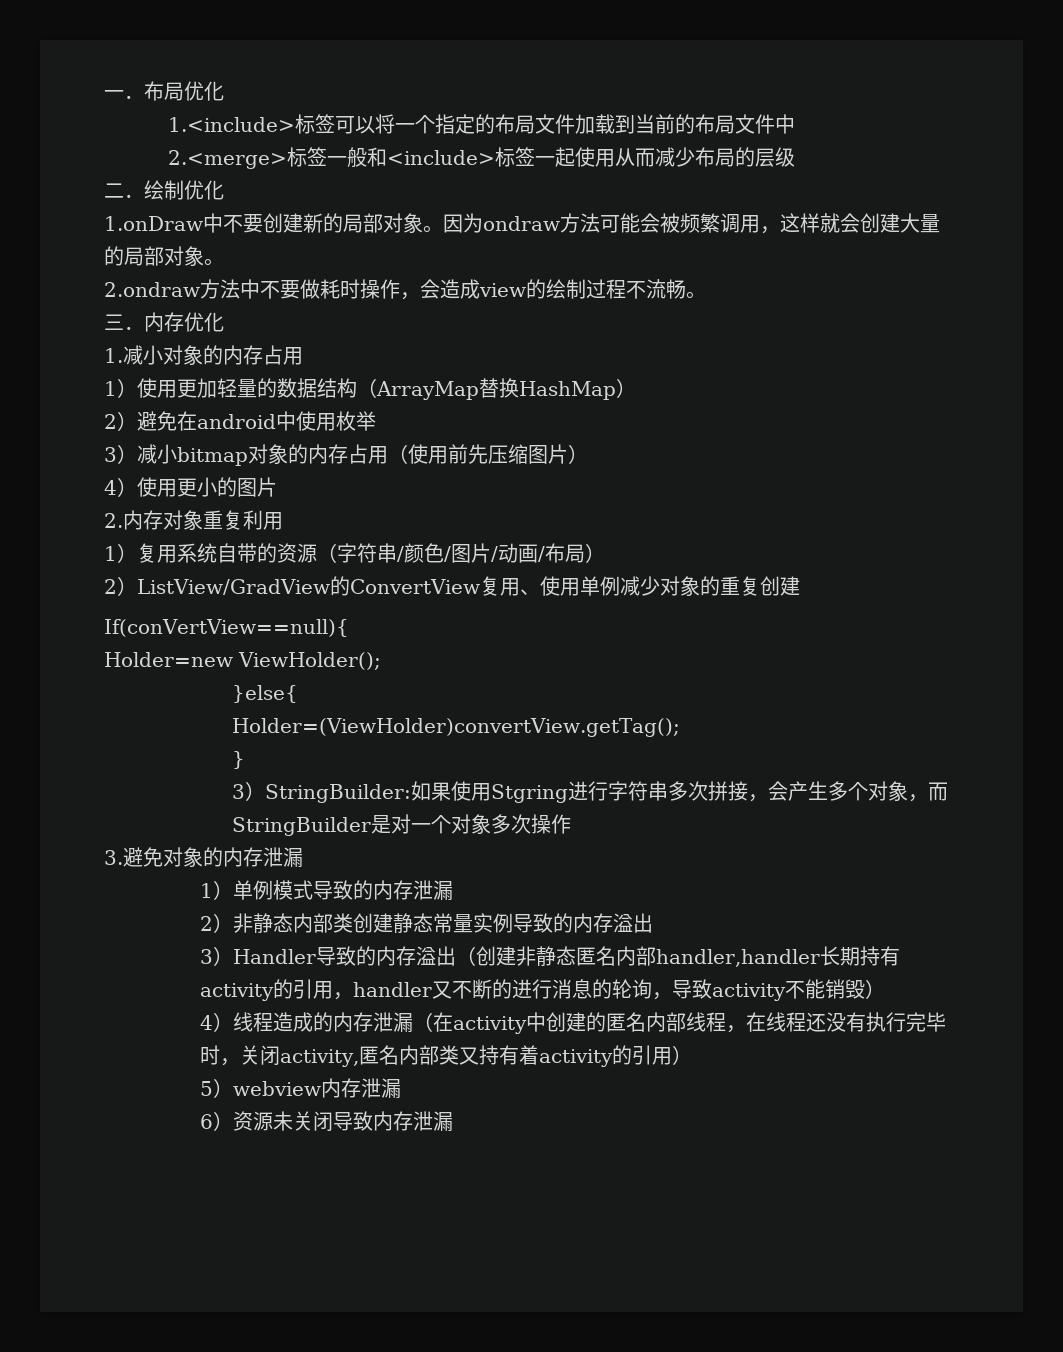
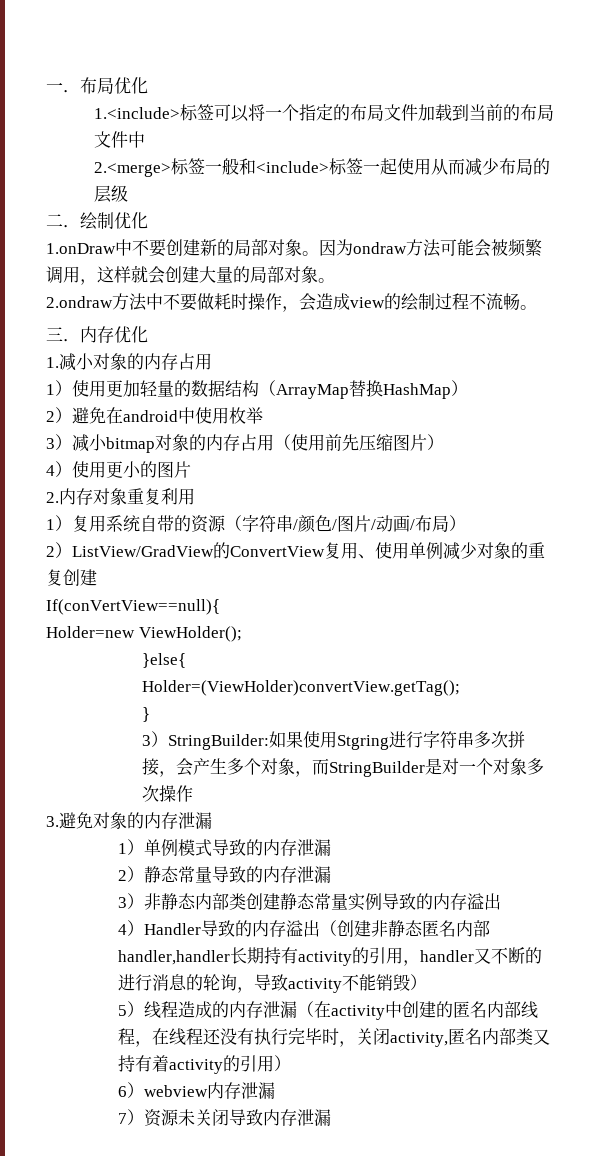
- 2）非静态内部类创建静态常量实例导致的内存溢出
+ 2）静态常量导致的内存泄漏
+ 3）非静态内部类创建静态常量实例导致的内存溢出
- 3）Handler导致的内存溢出（创建非静态匿名内部handler,handler长期持有activity的引用，handler又不断的进行消息的轮询，导致activity不能销毁）
+ 4）Handler导致的内存溢出（创建非静态匿名内部handler,handler长期持有activity的引用，handler又不断的进行消息的轮询，导致activity不能销毁）
- 4）线程造成的内存泄漏（在activity中创建的匿名内部线程，在线程还没有执行完毕时，关闭activity,匿名内部类又持有着activity的引用）
+ 5）线程造成的内存泄漏（在activity中创建的匿名内部线程，在线程还没有执行完毕时，关闭activity,匿名内部类又持有着activity的引用）
- 5）webview内存泄漏
+ 6）webview内存泄漏
- 6）资源未关闭导致内存泄漏
+ 7）资源未关闭导致内存泄漏

